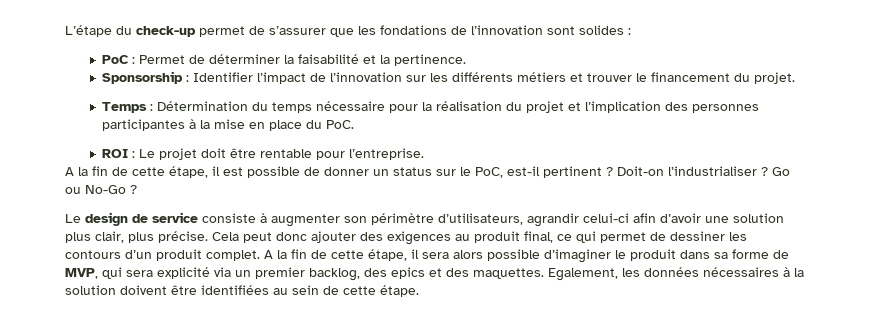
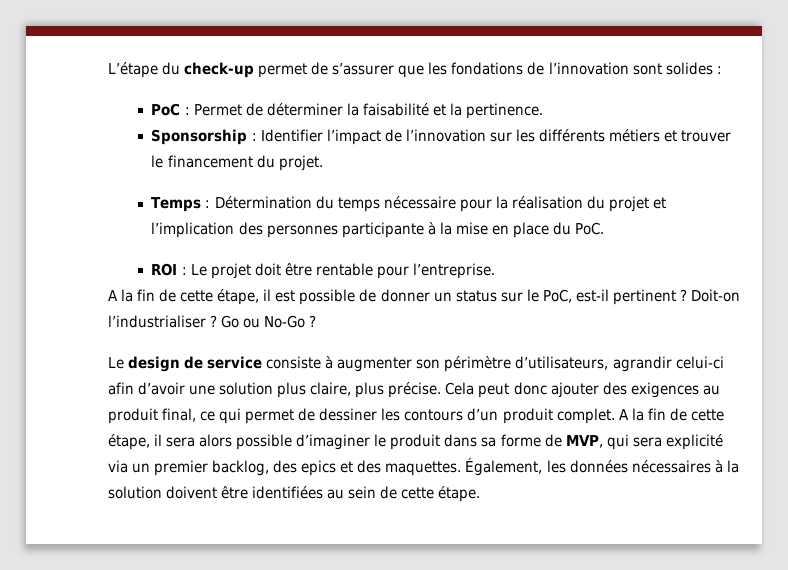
- Temps : Détermination du temps nécessaire pour la réalisation du projet et l’implication des personnes participantes à la mise en place du PoC.
+ Temps : Détermination du temps nécessaire pour la réalisation du projet et l’implication des personnes participante à la mise en place du PoC.
- Le design de service consiste à augmenter son périmètre d’utilisateurs, agrandir celui-ci afin d’avoir une solution plus clair, plus précise.
+ Le design de service consiste à augmenter son périmètre d’utilisateurs, agrandir celui-ci afin d’avoir une solution plus claire, plus précise.
- Egalement, les données nécessaires à la solution doivent être identifiées au sein de cette étape.
+ Également, les données nécessaires à la solution doivent être identifiées au sein de cette étape.

